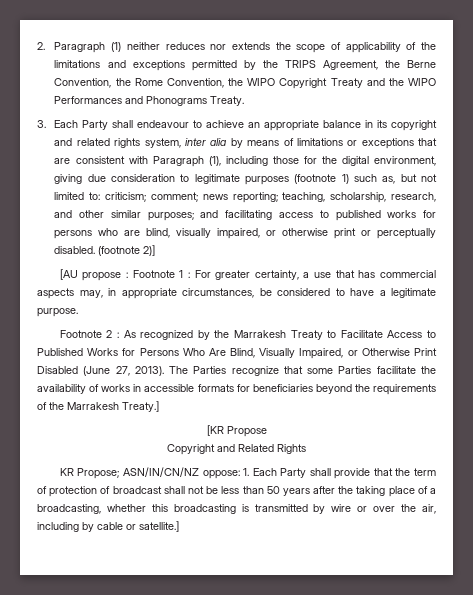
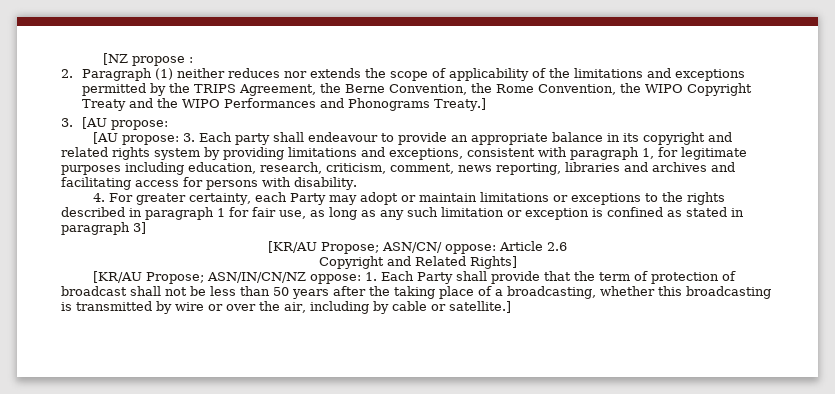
+ [NZ propose :
- 2. Paragraph (1) neither reduces nor extends the scope of applicability of the limitations and exceptions permitted by the TRIPS Agreement, the Berne Convention, the Rome Convention, the WIPO Copyright Treaty and the WIPO Performances and Phonograms Treaty.
- 3. Each Party shall endeavour to achieve an appropriate balance in its copyright and related rights system, inter alia by means of limitations or exceptions that are consistent with Paragraph (1), including those for the digital environment, giving due consideration to legitimate purposes (footnote 1) such as, but not limited to: criticism; comment; news reporting; teaching, scholarship, research, and other similar purposes; and facilitating access to published works for persons who are blind, visually impaired, or otherwise print or perceptually disabled. (footnote 2)]
- [AU propose : Footnote 1 : For greater certainty, a use that has commercial aspects may, in appropriate circumstances, be considered to have a legitimate purpose.
- Footnote 2 : As recognized by the Marrakesh Treaty to Facilitate Access to Published Works for Persons Who Are Blind, Visually Impaired, or Otherwise Print Disabled (June 27, 2013). The Parties recognize that some Parties facilitate the availability of works in accessible formats for beneficiaries beyond the requirements of the Marrakesh Treaty.]
- [KR Propose
+ 2. Paragraph (1) neither reduces nor extends the scope of applicability of the limitations and exceptions permitted by the TRIPS Agreement, the Berne Convention, the Rome Convention, the WIPO Copyright Treaty and the WIPO Performances and Phonograms Treaty.]
+ 3. [AU propose:
+ [AU propose: 3. Each party shall endeavour to provide an appropriate balance in its copyright and related rights system by providing limitations and exceptions, consistent with paragraph 1, for legitimate purposes including education, research, criticism, comment, news reporting, libraries and archives and facilitating access for persons with disability.
+ 4. For greater certainty, each Party may adopt or maintain limitations or exceptions to the rights described in paragraph 1 for fair use, as long as any such limitation or exception is confined as stated in paragraph 3]
+ [KR/AU Propose; ASN/CN/ oppose: Article 2.6
- Copyright and Related Rights
- KR Propose; ASN/IN/CN/NZ oppose: 1. Each Party shall provide that the term of protection of broadcast shall not be less than 50 years after the taking place of a broadcasting, whether this broadcasting is transmitted by wire or over the air, including by cable or satellite.]
+ Copyright and Related Rights]
+ [KR/AU Propose; ASN/IN/CN/NZ oppose: 1. Each Party shall provide that the term of protection of broadcast shall not be less than 50 years after the taking place of a broadcasting, whether this broadcasting is transmitted by wire or over the air, including by cable or satellite.]

